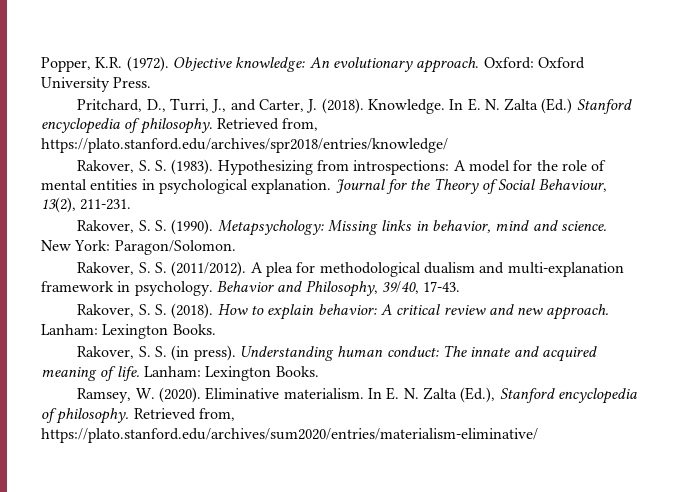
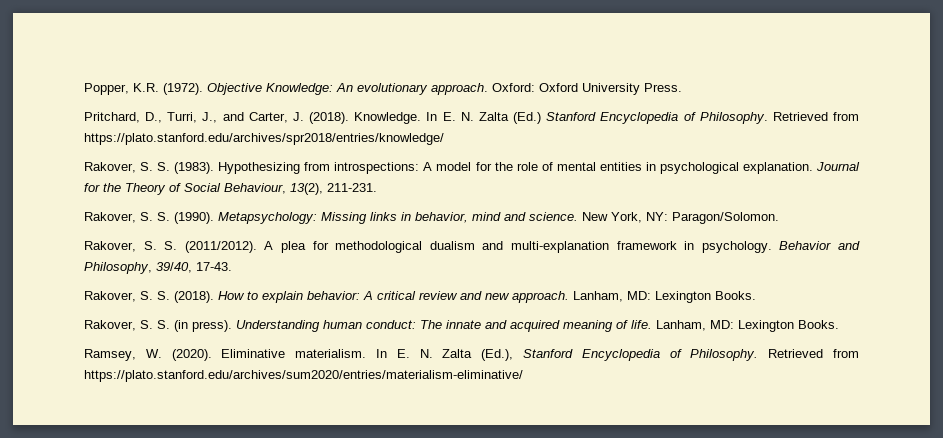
- Objective knowledge: An evolutionary approach.
+ Objective Knowledge: An evolutionary approach.
- In E. N. Zalta (Ed.) Stanford encyclopedia of philosophy. Retrieved from, https://plato.stanford.edu/archives/spr2018/entries/knowledge/
+ In E. N. Zalta (Ed.) Stanford Encyclopedia of Philosophy. Retrieved from https://plato.stanford.edu/archives/spr2018/entries/knowledge/
- New York: Paragon/Solomon.
+ New York, NY: Paragon/Solomon.
- How to explain behavior: A critical review and new approach. Lanham: Lexington Books.
+ How to explain behavior: A critical review and new approach. Lanham, MD: Lexington Books.
- Understanding human conduct: The innate and acquired meaning of life. Lanham: Lexington Books.
+ Understanding human conduct: The innate and acquired meaning of life. Lanham, MD: Lexington Books.
- In E. N. Zalta (Ed.), Stanford encyclopedia of philosophy. Retrieved from, https://plato.stanford.edu/archives/sum2020/entries/materialism-eliminative/
+ In E. N. Zalta (Ed.), Stanford Encyclopedia of Philosophy. Retrieved from https://plato.stanford.edu/archives/sum2020/entries/materialism-eliminative/

